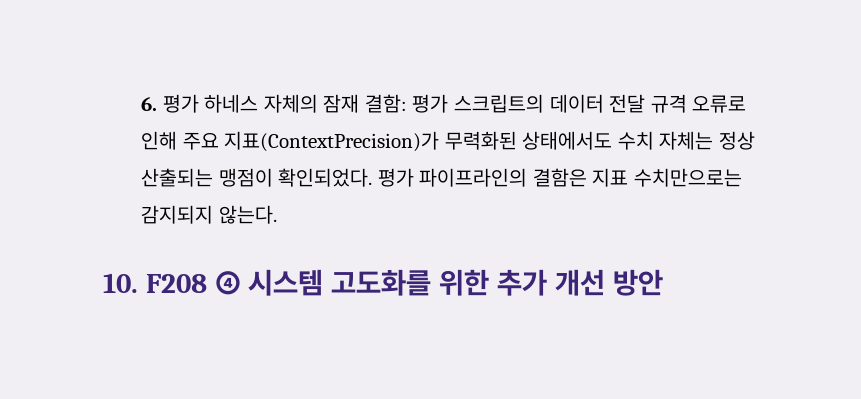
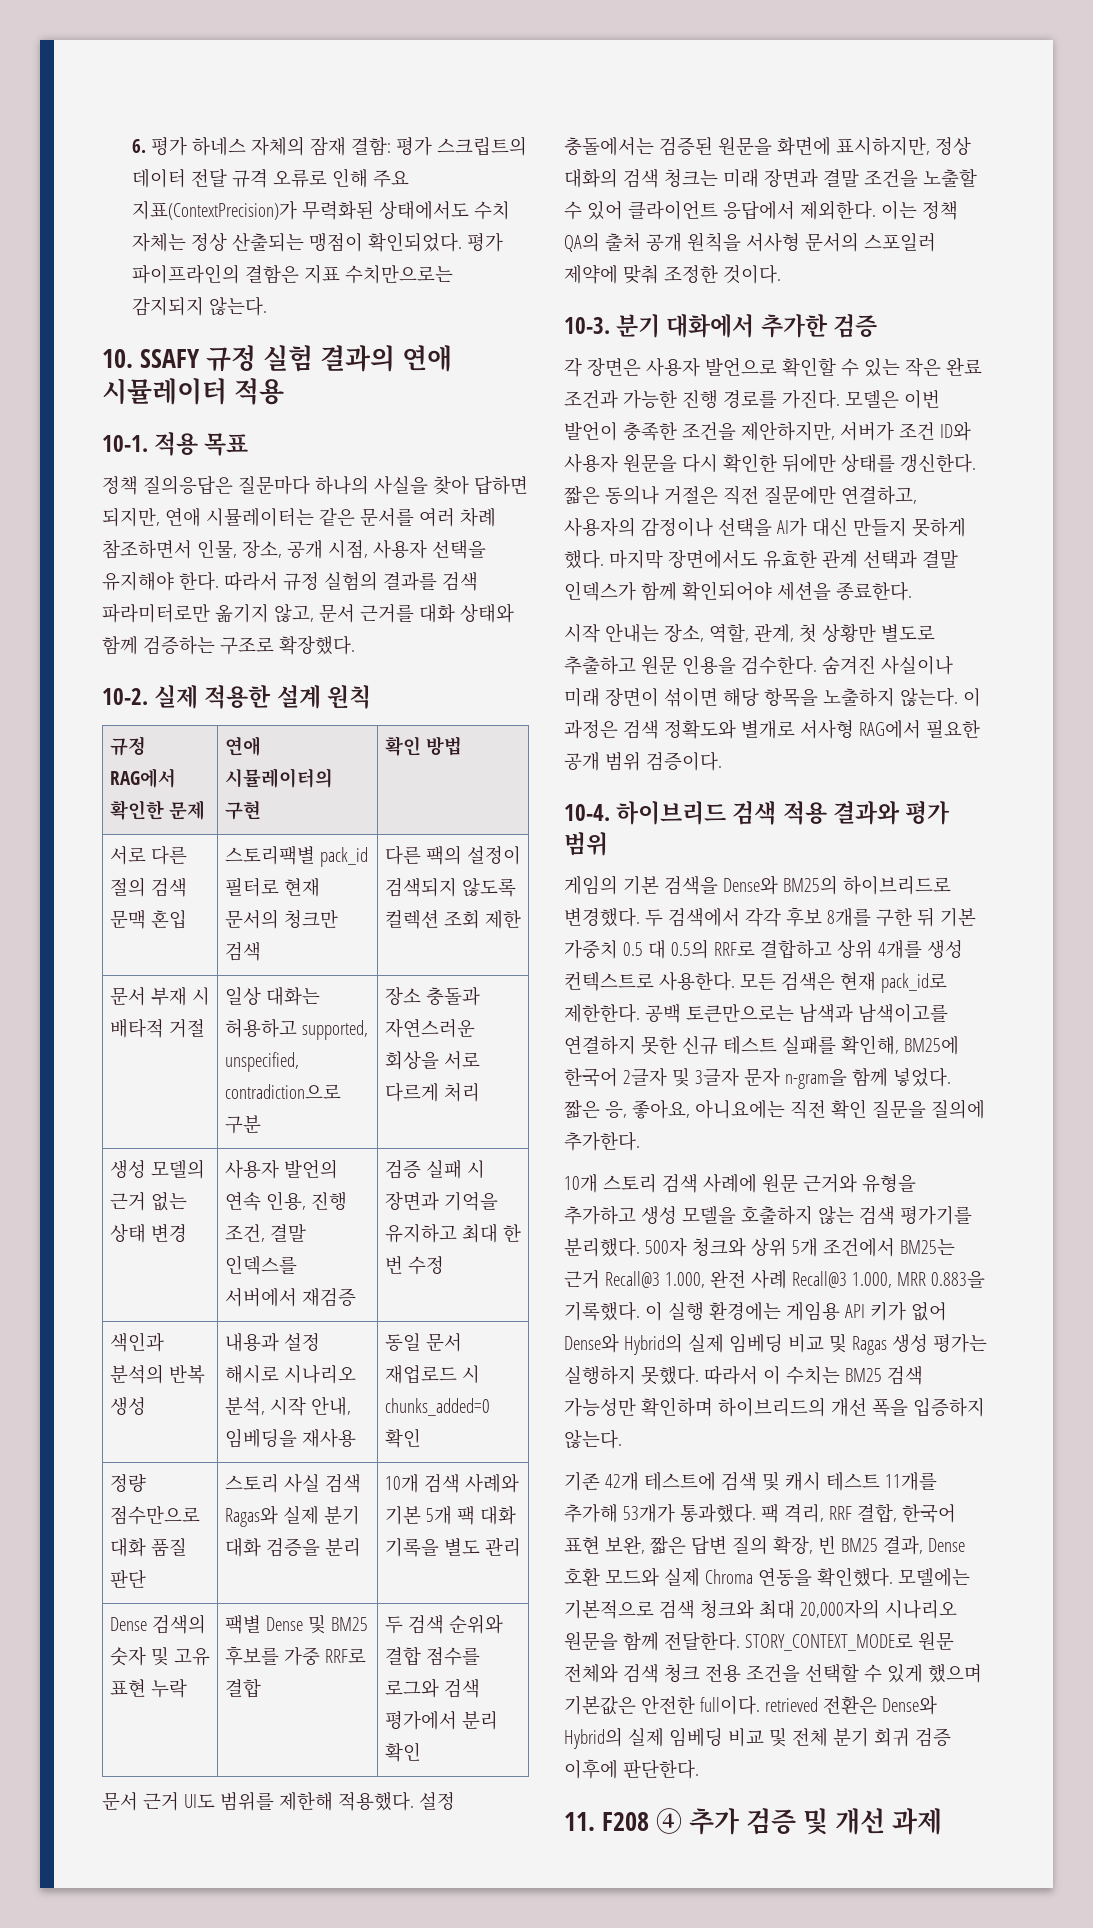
- 10. F208 ④ 시스템 고도화를 위한 추가 개선 방안
+ 10. SSAFY 규정 실험 결과의 연애 시뮬레이터 적용
+ 10-1. 적용 목표
+ 정책 질의응답은 질문마다 하나의 사실을 찾아 답하면 되지만, 연애 시뮬레이터는 같은 문서를 여러 차례 참조하면서 인물, 장소, 공개 시점, 사용자 선택을 유지해야 한다. 따라서 규정 실험의 결과를 검색 파라미터로만 옮기지 않고, 문서 근거를 대화 상태와 함께 검증하는 구조로 확장했다.
+ 10-2. 실제 적용한 설계 원칙
+ 규정 RAG에서 확인한 문제 | 연애 시뮬레이터의 구현 | 확인 방법
+ 서로 다른 절의 검색 문맥 혼입 | 스토리팩별 pack_id 필터로 현재 문서의 청크만 검색 | 다른 팩의 설정이 검색되지 않도록 컬렉션 조회 제한
+ 문서 부재 시 배타적 거절 | 일상 대화는 허용하고 supported, unspecified, contradiction으로 구분 | 장소 충돌과 자연스러운 회상을 서로 다르게 처리
+ 생성 모델의 근거 없는 상태 변경 | 사용자 발언의 연속 인용, 진행 조건, 결말 인덱스를 서버에서 재검증 | 검증 실패 시 장면과 기억을 유지하고 최대 한 번 수정
+ 색인과 분석의 반복 생성 | 내용과 설정 해시로 시나리오 분석, 시작 안내, 임베딩을 재사용 | 동일 문서 재업로드 시 chunks_added=0 확인
+ 정량 점수만으로 대화 품질 판단 | 스토리 사실 검색 Ragas와 실제 분기 대화 검증을 분리 | 10개 검색 사례와 기본 5개 팩 대화 기록을 별도 관리
+ Dense 검색의 숫자 및 고유 표현 누락 | 팩별 Dense 및 BM25 후보를 가중 RRF로 결합 | 두 검색 순위와 결합 점수를 로그와 검색 평가에서 분리 확인
+ 문서 근거 UI도 범위를 제한해 적용했다. 설정 충돌에서는 검증된 원문을 화면에 표시하지만, 정상 대화의 검색 청크는 미래 장면과 결말 조건을 노출할 수 있어 클라이언트 응답에서 제외한다. 이는 정책 QA의 출처 공개 원칙을 서사형 문서의 스포일러 제약에 맞춰 조정한 것이다.
+ 10-3. 분기 대화에서 추가한 검증
+ 각 장면은 사용자 발언으로 확인할 수 있는 작은 완료 조건과 가능한 진행 경로를 가진다. 모델은 이번 발언이 충족한 조건을 제안하지만, 서버가 조건 ID와 사용자 원문을 다시 확인한 뒤에만 상태를 갱신한다. 짧은 동의나 거절은 직전 질문에만 연결하고, 사용자의 감정이나 선택을 AI가 대신 만들지 못하게 했다. 마지막 장면에서도 유효한 관계 선택과 결말 인덱스가 함께 확인되어야 세션을 종료한다.
+ 시작 안내는 장소, 역할, 관계, 첫 상황만 별도로 추출하고 원문 인용을 검수한다. 숨겨진 사실이나 미래 장면이 섞이면 해당 항목을 노출하지 않는다. 이 과정은 검색 정확도와 별개로 서사형 RAG에서 필요한 공개 범위 검증이다.
+ 10-4. 하이브리드 검색 적용 결과와 평가 범위
+ 게임의 기본 검색을 Dense와 BM25의 하이브리드로 변경했다. 두 검색에서 각각 후보 8개를 구한 뒤 기본 가중치 0.5 대 0.5의 RRF로 결합하고 상위 4개를 생성 컨텍스트로 사용한다. 모든 검색은 현재 pack_id로 제한한다. 공백 토큰만으로는 남색과 남색이고를 연결하지 못한 신규 테스트 실패를 확인해, BM25에 한국어 2글자 및 3글자 문자 n-gram을 함께 넣었다. 짧은 응, 좋아요, 아니요에는 직전 확인 질문을 질의에 추가한다.
+ 10개 스토리 검색 사례에 원문 근거와 유형을 추가하고 생성 모델을 호출하지 않는 검색 평가기를 분리했다. 500자 청크와 상위 5개 조건에서 BM25는 근거 Recall@3 1.000, 완전 사례 Recall@3 1.000, MRR 0.883을 기록했다. 이 실행 환경에는 게임용 API 키가 없어 Dense와 Hybrid의 실제 임베딩 비교 및 Ragas 생성 평가는 실행하지 못했다. 따라서 이 수치는 BM25 검색 가능성만 확인하며 하이브리드의 개선 폭을 입증하지 않는다.
+ 기존 42개 테스트에 검색 및 캐시 테스트 11개를 추가해 53개가 통과했다. 팩 격리, RRF 결합, 한국어 표현 보완, 짧은 답변 질의 확장, 빈 BM25 결과, Dense 호환 모드와 실제 Chroma 연동을 확인했다. 모델에는 기본적으로 검색 청크와 최대 20,000자의 시나리오 원문을 함께 전달한다. STORY_CONTEXT_MODE로 원문 전체와 검색 청크 전용 조건을 선택할 수 있게 했으며 기본값은 안전한 full이다. retrieved 전환은 Dense와 Hybrid의 실제 임베딩 비교 및 전체 분기 회귀 검증 이후에 판단한다.
+ 11. F208 ④ 추가 검증 및 개선 과제

